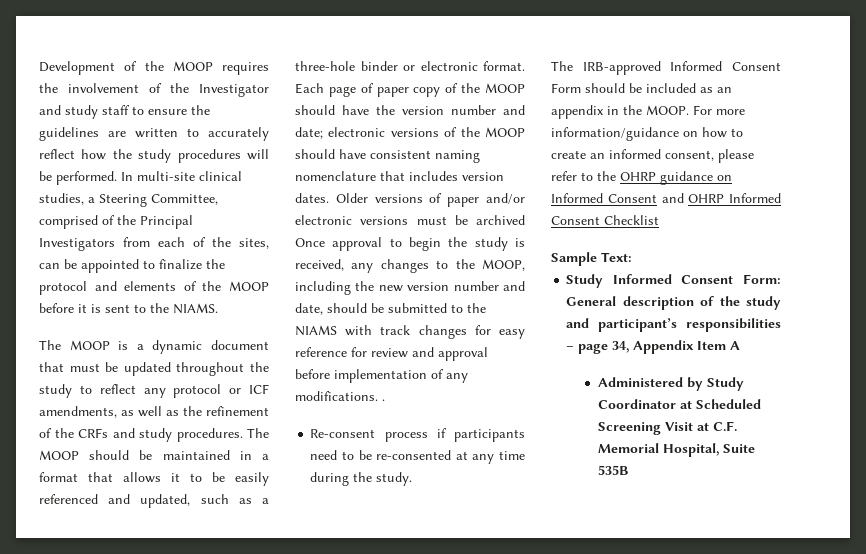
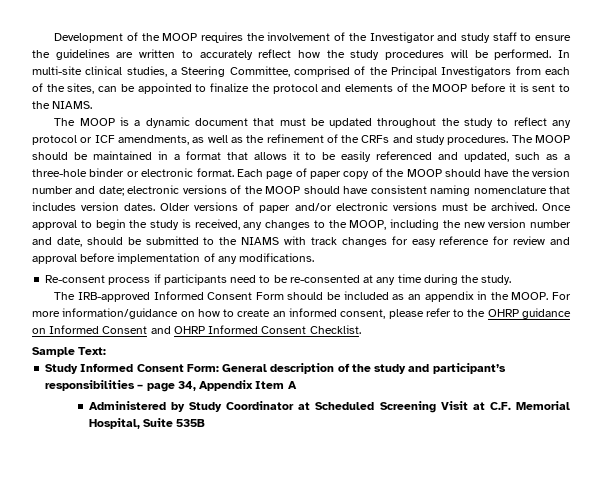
- Older versions of paper and/or electronic versions must be archived Once approval to begin the study is received, any changes to the MOOP, including the new version number and date, should be submitted to the NIAMS with track changes for easy reference for review and approval before implementation of any modifications. .
+ Older versions of paper and/or electronic versions must be archived. Once approval to begin the study is received, any changes to the MOOP, including the new version number and date, should be submitted to the NIAMS with track changes for easy reference for review and approval before implementation of any modifications.
- For more information/guidance on how to create an informed consent, please refer to the OHRP guidance on Informed Consent and OHRP Informed Consent Checklist
+ For more information/guidance on how to create an informed consent, please refer to the OHRP guidance on Informed Consent and OHRP Informed Consent Checklist.

